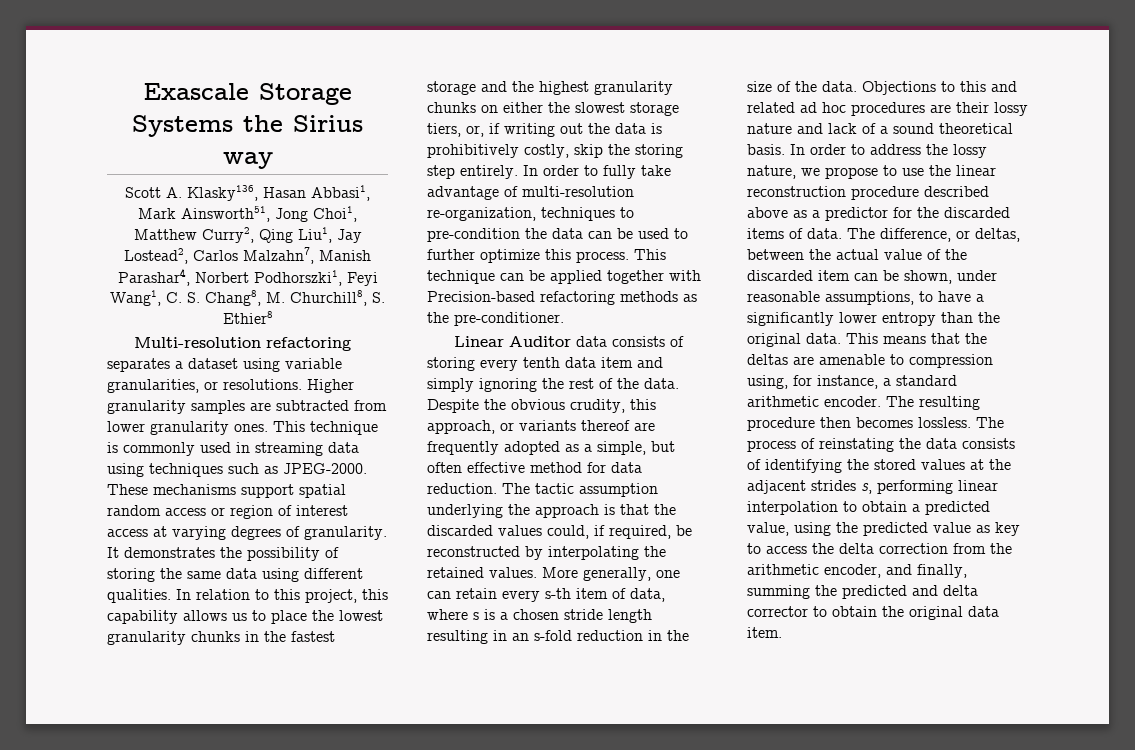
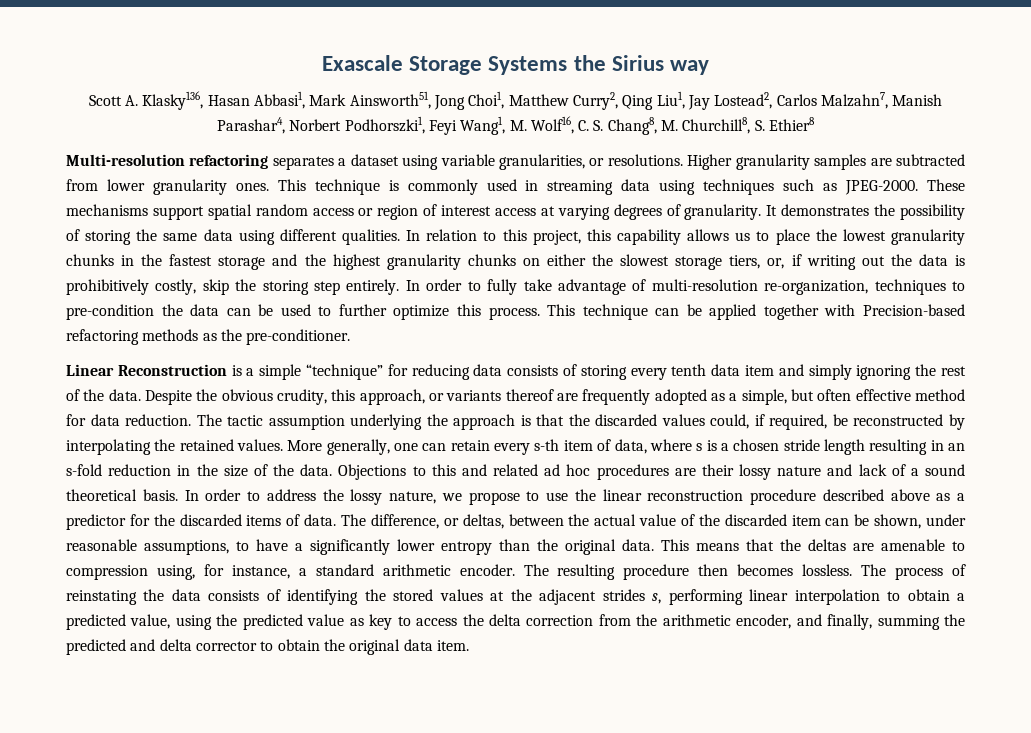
- Scott A. Klasky136, Hasan Abbasi1, Mark Ainsworth51, Jong Choi1, Matthew Curry2, Qing Liu1, Jay Lostead2, Carlos Malzahn7, Manish Parashar4, Norbert Podhorszki1, Feyi Wang1, C. S. Chang8, M. Churchill8, S. Ethier8
+ Scott A. Klasky136, Hasan Abbasi1, Mark Ainsworth51, Jong Choi1, Matthew Curry2, Qing Liu1, Jay Lostead2, Carlos Malzahn7, Manish Parashar4, Norbert Podhorszki1, Feyi Wang1, M. Wolf16, C. S. Chang8, M. Churchill8, S. Ethier8
- Linear Auditor data consists of storing every tenth data item and simply ignoring the rest of the data.
+ Linear Reconstruction is a simple “technique” for reducing data consists of storing every tenth data item and simply ignoring the rest of the data.

